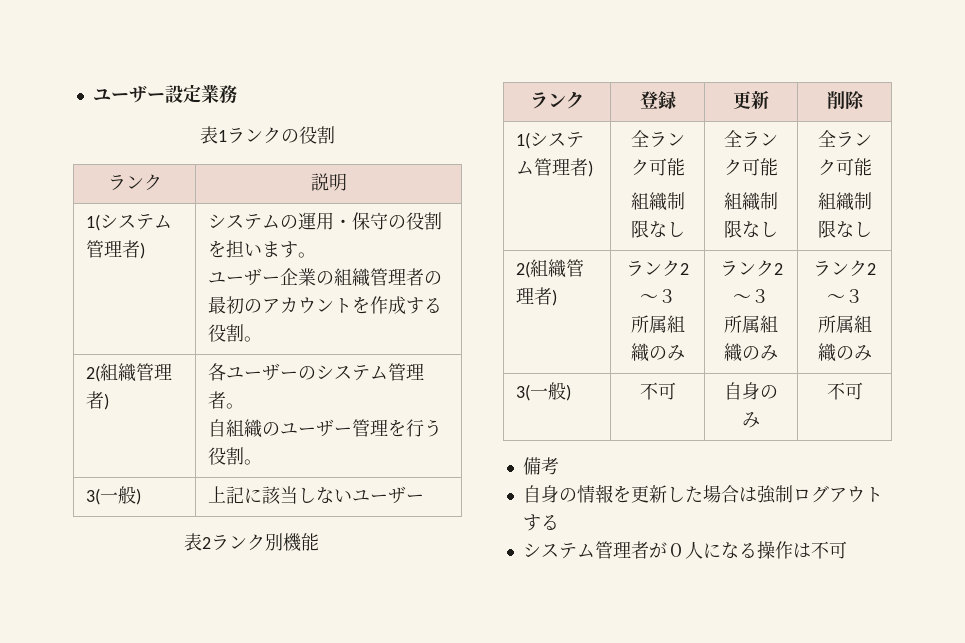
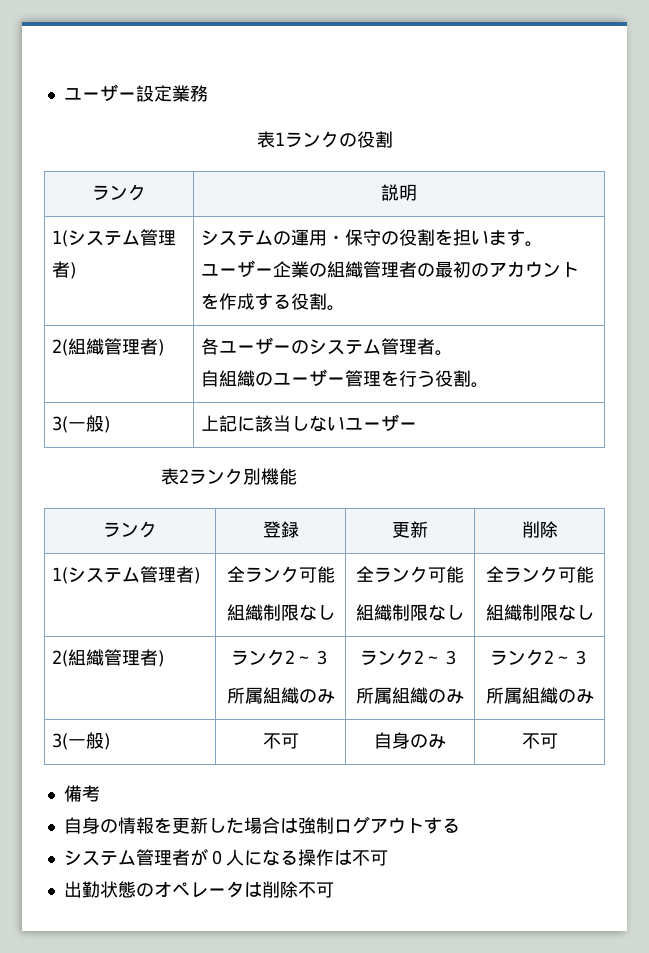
+ 出勤状態のオペレータは削除不可

